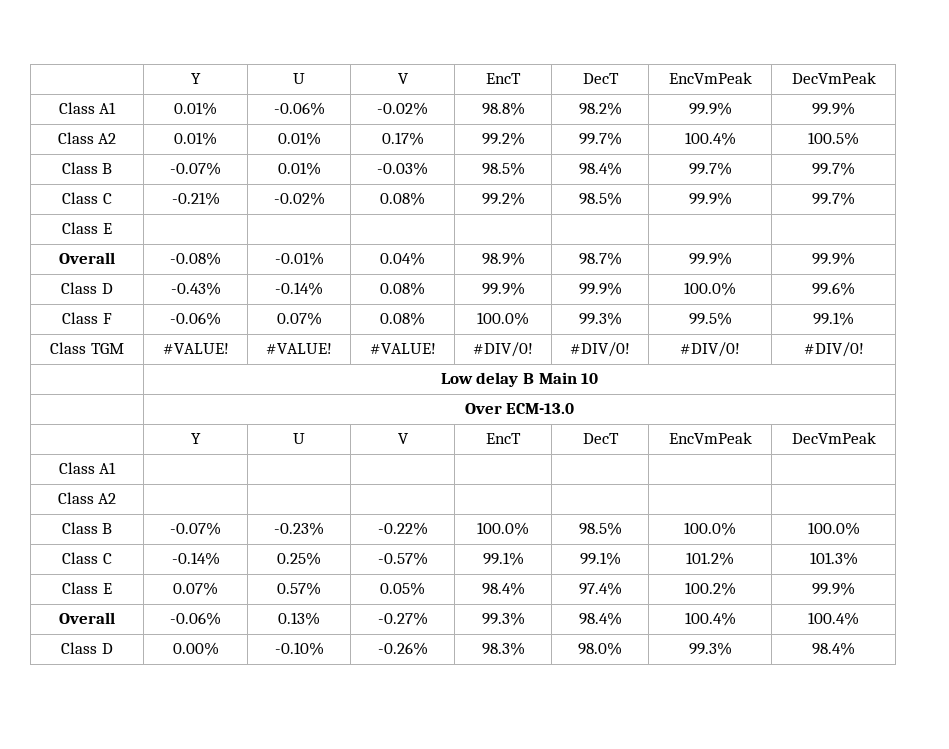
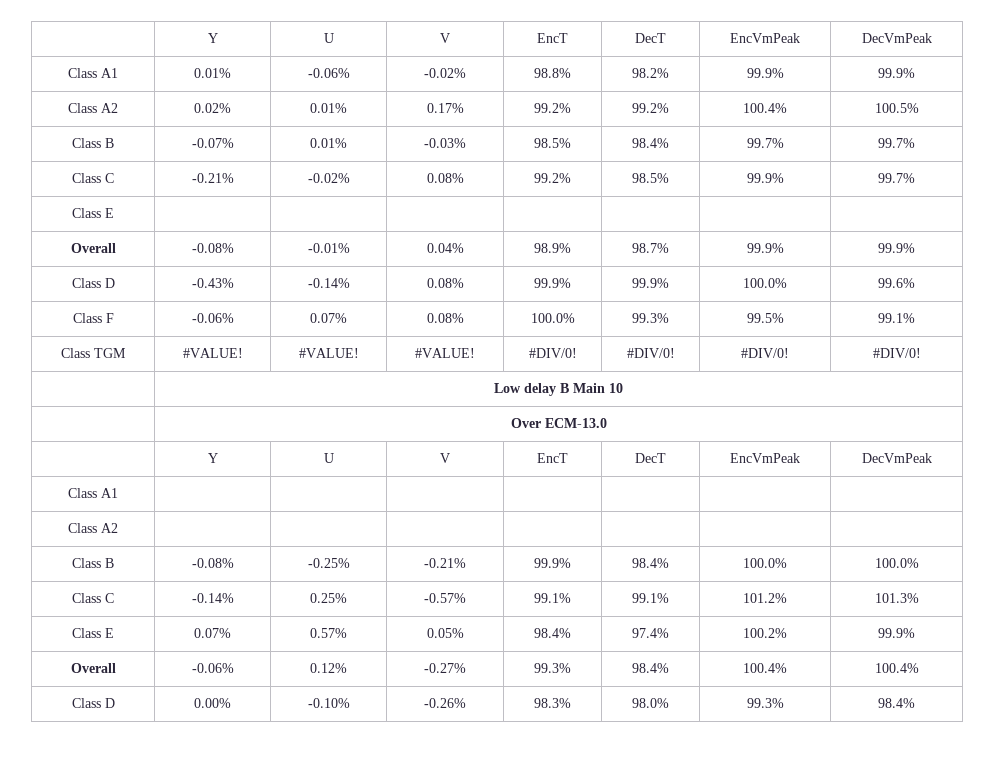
- Class A2 | 0.01% | 0.01% | 0.17% | 99.2% | 99.7% | 100.4% | 100.5%
+ Class A2 | 0.02% | 0.01% | 0.17% | 99.2% | 99.2% | 100.4% | 100.5%
- Class B | -0.07% | -0.23% | -0.22% | 100.0% | 98.5% | 100.0% | 100.0%
+ Class B | -0.08% | -0.25% | -0.21% | 99.9% | 98.4% | 100.0% | 100.0%
- Overall | -0.06% | 0.13% | -0.27% | 99.3% | 98.4% | 100.4% | 100.4%
+ Overall | -0.06% | 0.12% | -0.27% | 99.3% | 98.4% | 100.4% | 100.4%

